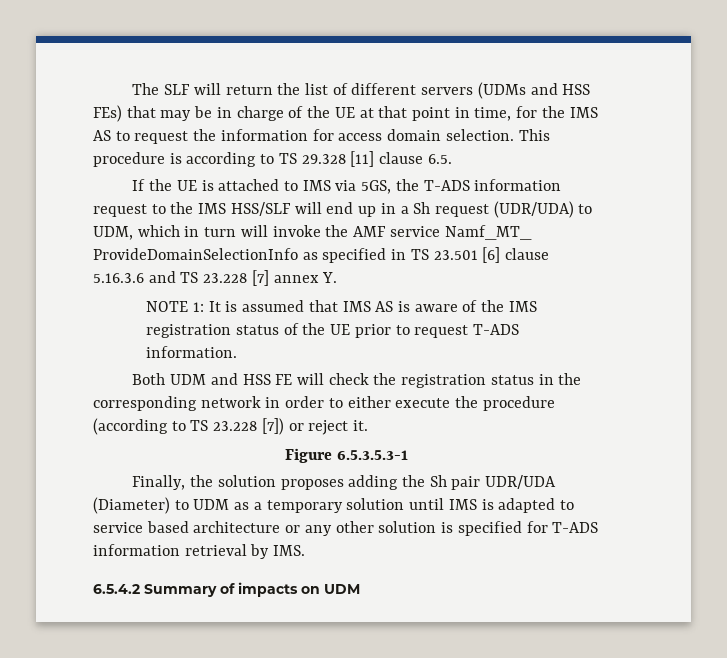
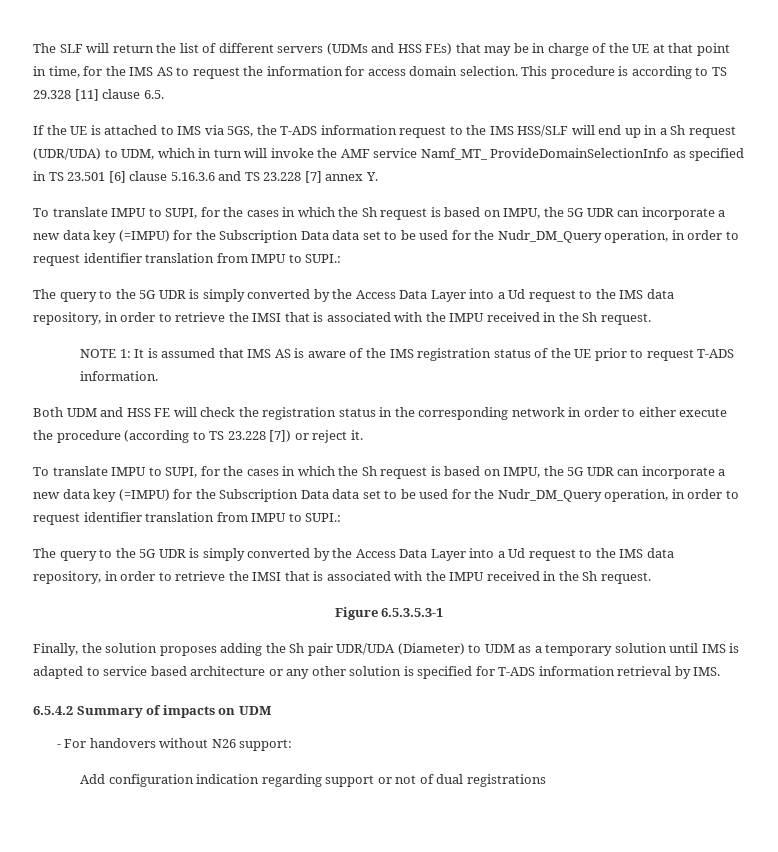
  If the UE is attached to IMS via 5GS, the T-ADS information request to the IMS HSS/SLF will end up in a Sh request (UDR/UDA) to UDM, which in turn will invoke the AMF service Namf_MT_ ProvideDomainSelectionInfo as specified in TS 23.501 [6] clause 5.16.3.6 and TS 23.228 [7] annex Y.
+ To translate IMPU to SUPI, for the cases in which the Sh request is based on IMPU, the 5G UDR can incorporate a new data key (=IMPU) for the Subscription Data data set to be used for the Nudr_DM_Query operation, in order to request identifier translation from IMPU to SUPI.:
+ The query to the 5G UDR is simply converted by the Access Data Layer into a Ud request to the IMS data repository, in order to retrieve the IMSI that is associated with the IMPU received in the Sh request.
  Both UDM and HSS FE will check the registration status in the corresponding network in order to either execute the procedure (according to TS 23.228 [7]) or reject it.
+ To translate IMPU to SUPI, for the cases in which the Sh request is based on IMPU, the 5G UDR can incorporate a new data key (=IMPU) for the Subscription Data data set to be used for the Nudr_DM_Query operation, in order to request identifier translation from IMPU to SUPI.:
+ The query to the 5G UDR is simply converted by the Access Data Layer into a Ud request to the IMS data repository, in order to retrieve the IMSI that is associated with the IMPU received in the Sh request.
+ - For handovers without N26 support:
+ Add configuration indication regarding support or not of dual registrations

